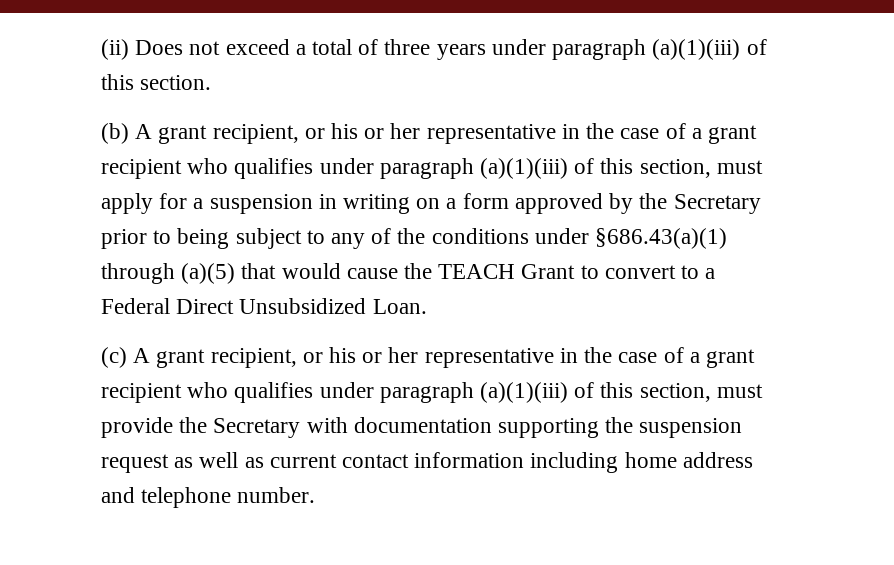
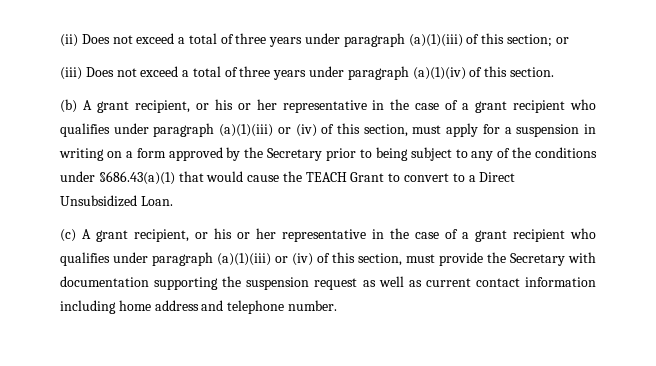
- (ii) Does not exceed a total of three years under paragraph (a)(1)(iii) of this section.
+ (ii) Does not exceed a total of three years under paragraph (a)(1)(iii) of this section; or
+ (iii) Does not exceed a total of three years under paragraph (a)(1)(iv) of this section.
- (b) A grant recipient, or his or her representative in the case of a grant recipient who qualifies under paragraph (a)(1)(iii) of this section, must apply for a suspension in writing on a form approved by the Secretary prior to being subject to any of the conditions under §686.43(a)(1) through (a)(5) that would cause the TEACH Grant to convert to a Federal Direct Unsubsidized Loan.
+ (b) A grant recipient, or his or her representative in the case of a grant recipient who qualifies under paragraph (a)(1)(iii) or (iv) of this section, must apply for a suspension in writing on a form approved by the Secretary prior to being subject to any of the conditions under §686.43(a)(1) that would cause the TEACH Grant to convert to a Direct Unsubsidized Loan.
- (c) A grant recipient, or his or her representative in the case of a grant recipient who qualifies under paragraph (a)(1)(iii) of this section, must provide the Secretary with documentation supporting the suspension request as well as current contact information including home address and telephone number.
+ (c) A grant recipient, or his or her representative in the case of a grant recipient who qualifies under paragraph (a)(1)(iii) or (iv) of this section, must provide the Secretary with documentation supporting the suspension request as well as current contact information including home address and telephone number.

